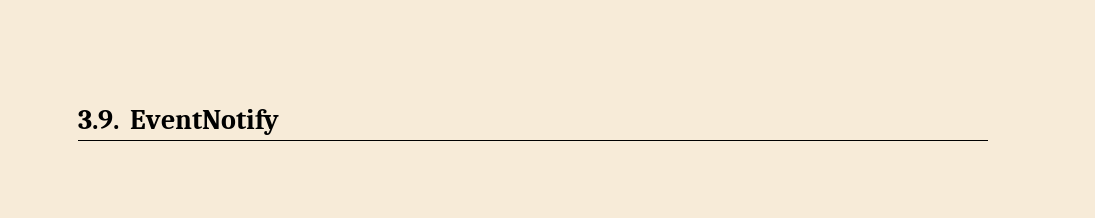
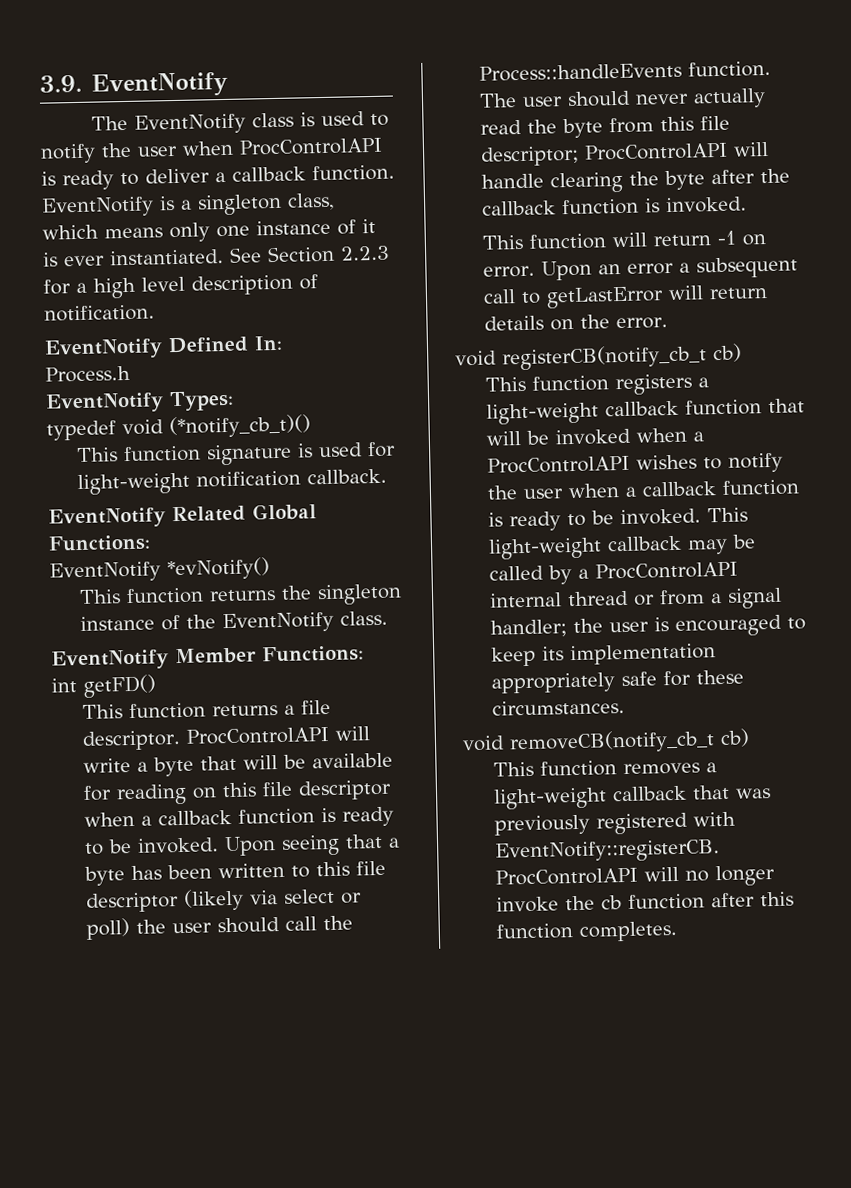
+ The EventNotify class is used to notify the user when ProcControlAPI is ready to deliver a callback function. EventNotify is a singleton class, which means only one instance of it is ever instantiated. See Section 2.2.3 for a high level description of notification.
+ EventNotify Defined In:
+ Process.h
+ EventNotify Types:
+ typedef void (*notify_cb_t)()
+ This function signature is used for light-weight notification callback.
+ EventNotify Related Global Functions:
+ EventNotify *evNotify()
+ This function returns the singleton instance of the EventNotify class.
+ EventNotify Member Functions:
+ int getFD()
+ This function returns a file descriptor. ProcControlAPI will write a byte that will be available for reading on this file descriptor when a callback function is ready to be invoked. Upon seeing that a byte has been written to this file descriptor (likely via select or poll) the user should call the Process::handleEvents function. The user should never actually read the byte from this file descriptor; ProcControlAPI will handle clearing the byte after the callback function is invoked.
+ This function will return -1 on error. Upon an error a subsequent call to getLastError will return details on the error.
+ void registerCB(notify_cb_t cb)
+ This function registers a light-weight callback function that will be invoked when a ProcControlAPI wishes to notify the user when a callback function is ready to be invoked. This light-weight callback may be called by a ProcControlAPI internal thread or from a signal handler; the user is encouraged to keep its implementation appropriately safe for these circumstances.
+ void removeCB(notify_cb_t cb)
+ This function removes a light-weight callback that was previously registered with EventNotify::registerCB. ProcControlAPI will no longer invoke the cb function after this function completes.

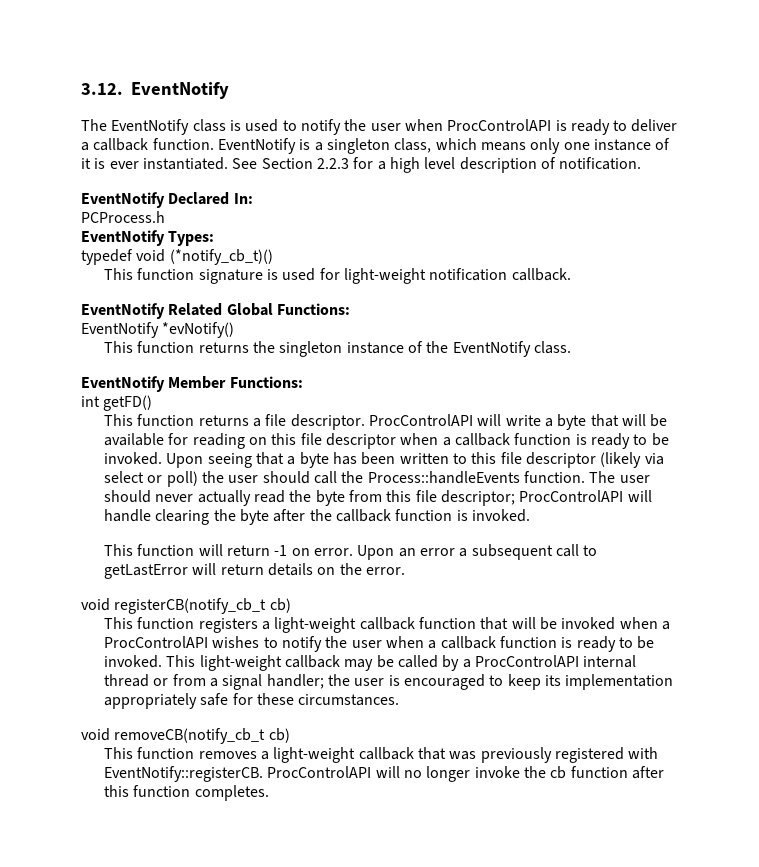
- 3.9. EventNotify
+ 3.12. EventNotify
- EventNotify Defined In:
+ EventNotify Declared In:
- Process.h
+ PCProcess.h

